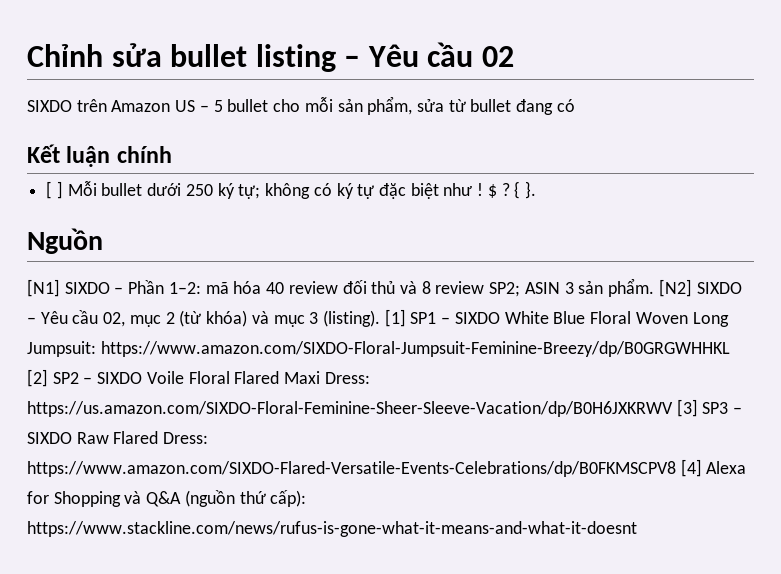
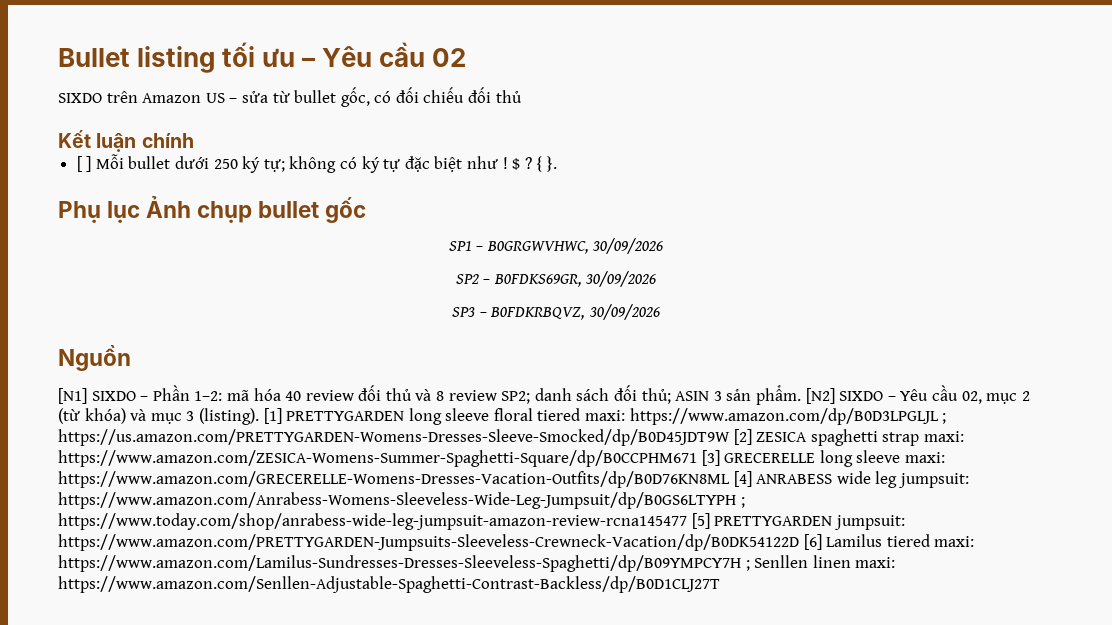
- Chỉnh sửa bullet listing – Yêu cầu 02
+ Bullet listing tối ưu – Yêu cầu 02
- SIXDO trên Amazon US – 5 bullet cho mỗi sản phẩm, sửa từ bullet đang có
+ SIXDO trên Amazon US – sửa từ bullet gốc, có đối chiếu đối thủ
+ Phụ lục Ảnh chụp bullet gốc
+ SP1 – B0GRGWVHWC, 30/09/2026
+ SP2 – B0FDKS69GR, 30/09/2026
+ SP3 – B0FDKRBQVZ, 30/09/2026
- [N1] SIXDO – Phần 1–2: mã hóa 40 review đối thủ và 8 review SP2; ASIN 3 sản phẩm.
+ [N1] SIXDO – Phần 1–2: mã hóa 40 review đối thủ và 8 review SP2; danh sách đối thủ; ASIN 3 sản phẩm.
- [1] SP1 – SIXDO White Blue Floral Woven Long Jumpsuit: https://www.amazon.com/SIXDO-Floral-Jumpsuit-Feminine-Breezy/dp/B0GRGWHHKL [2] SP2 – SIXDO Voile Floral Flared Maxi Dress: https://us.amazon.com/SIXDO-Floral-Feminine-Sheer-Sleeve-Vacation/dp/B0H6JXKRWV [3] SP3 – SIXDO Raw Flared Dress: https://www.amazon.com/SIXDO-Flared-Versatile-Events-Celebrations/dp/B0FKMSCPV8 [4] Alexa for Shopping và Q&A (nguồn thứ cấp): https://www.stackline.com/news/rufus-is-gone-what-it-means-and-what-it-doesnt
+ [1] PRETTYGARDEN long sleeve floral tiered maxi: https://www.amazon.com/dp/B0D3LPGLJL ; https://us.amazon.com/PRETTYGARDEN-Womens-Dresses-Sleeve-Smocked/dp/B0D45JDT9W [2] ZESICA spaghetti strap maxi: https://www.amazon.com/ZESICA-Womens-Summer-Spaghetti-Square/dp/B0CCPHM671 [3] GRECERELLE long sleeve maxi: https://www.amazon.com/GRECERELLE-Womens-Dresses-Vacation-Outfits/dp/B0D76KN8ML [4] ANRABESS wide leg jumpsuit: https://www.amazon.com/Anrabess-Womens-Sleeveless-Wide-Leg-Jumpsuit/dp/B0GS6LTYPH ; https://www.today.com/shop/anrabess-wide-leg-jumpsuit-amazon-review-rcna145477 [5] PRETTYGARDEN jumpsuit: https://www.amazon.com/PRETTYGARDEN-Jumpsuits-Sleeveless-Crewneck-Vacation/dp/B0DK54122D [6] Lamilus tiered maxi: https://www.amazon.com/Lamilus-Sundresses-Dresses-Sleeveless-Spaghetti/dp/B09YMPCY7H ; Senllen linen maxi: https://www.amazon.com/Senllen-Adjustable-Spaghetti-Contrast-Backless/dp/B0D1CLJ27T

